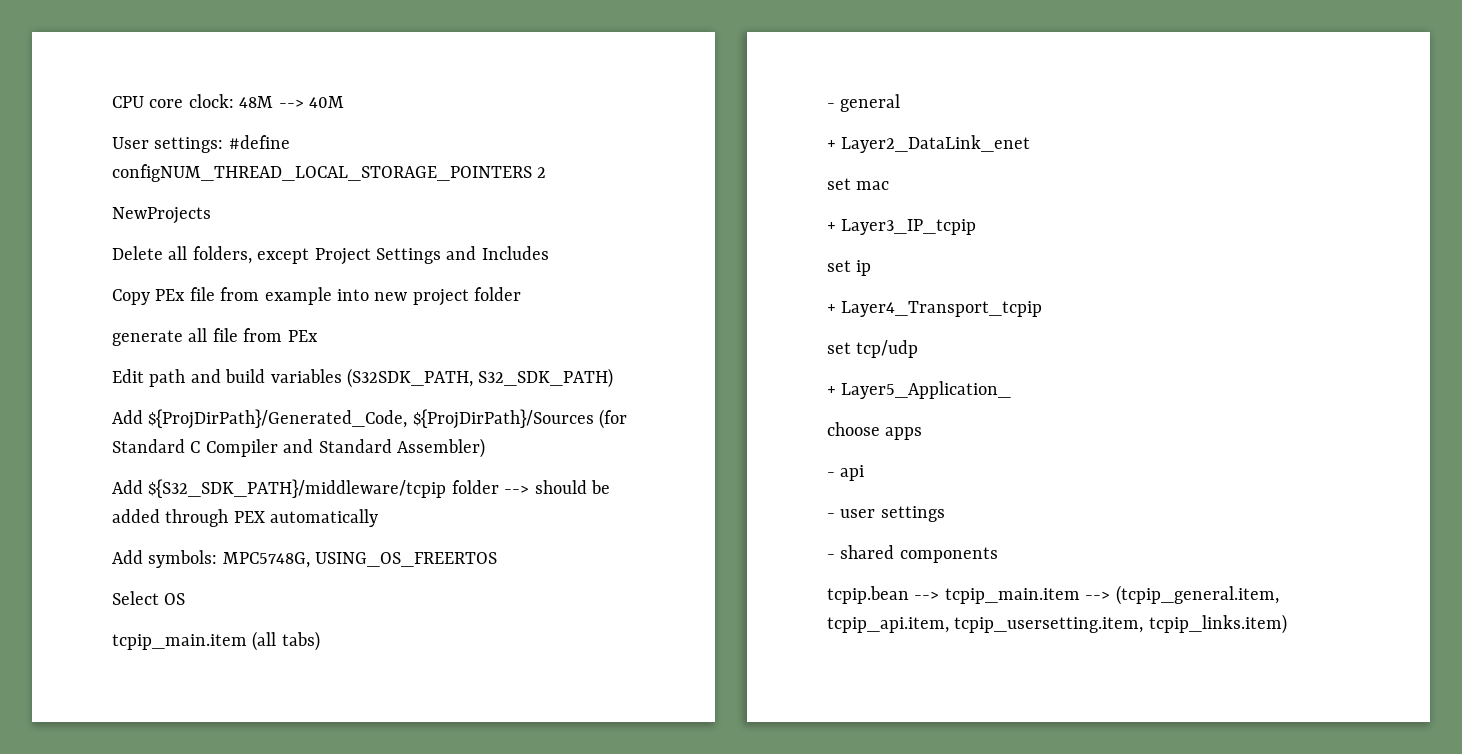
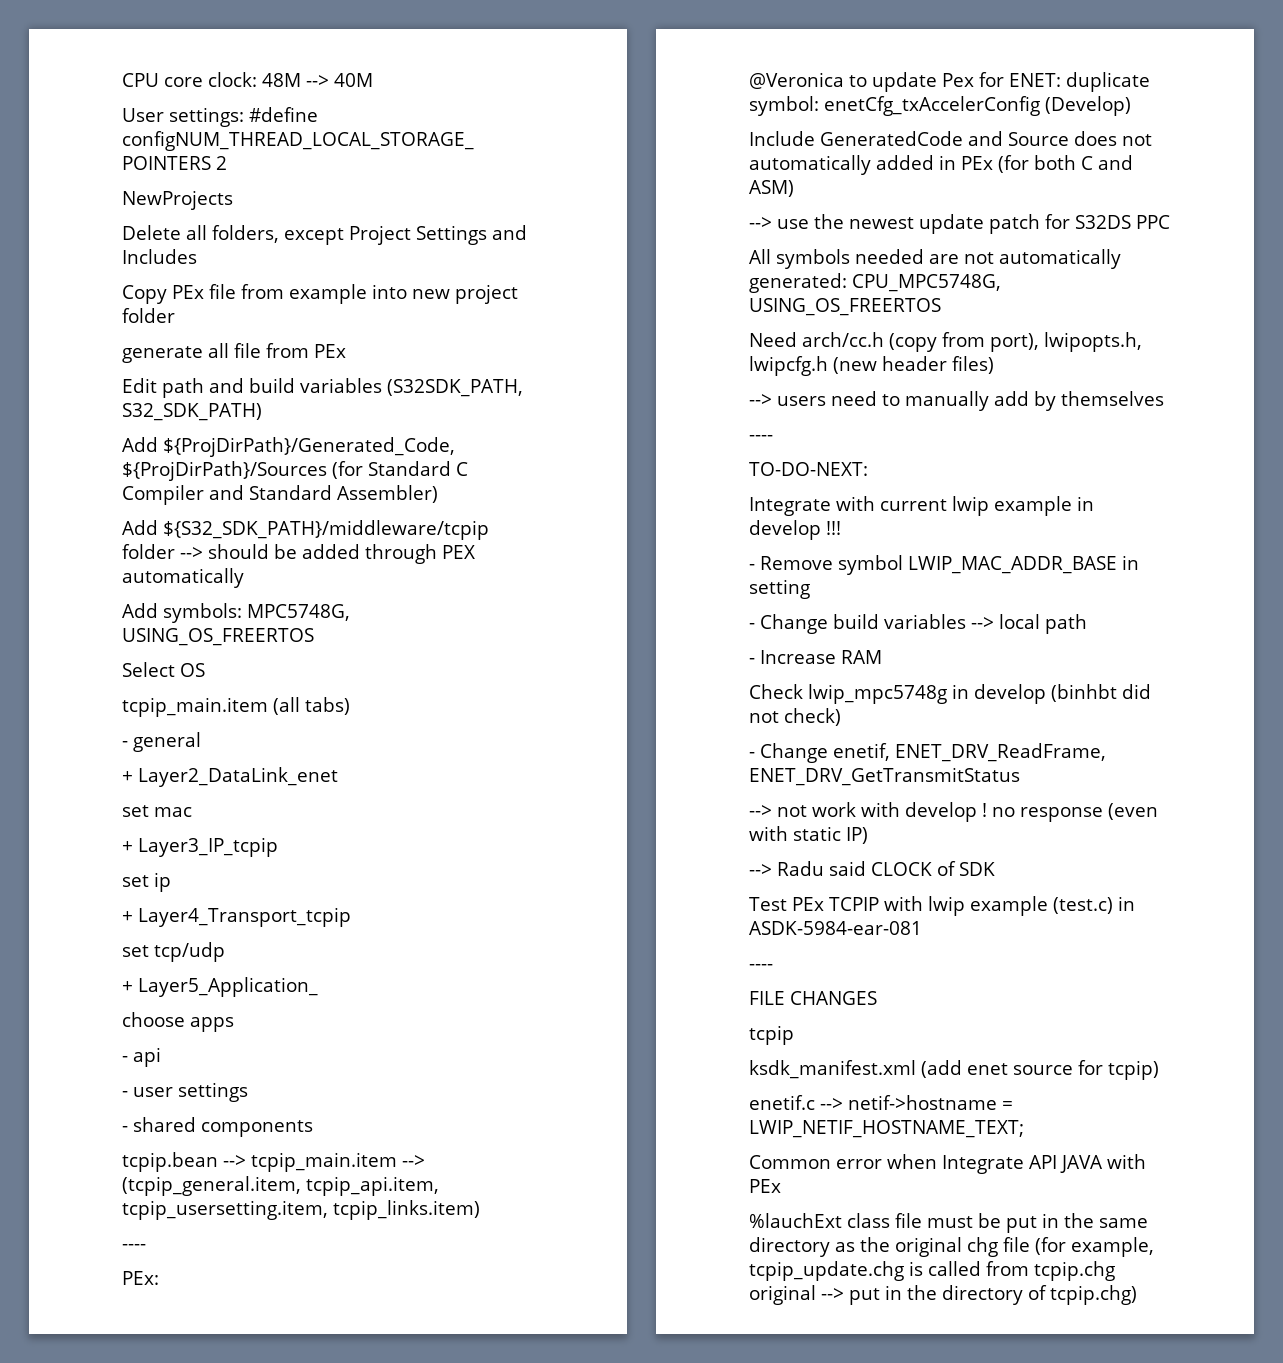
  tcpip.bean --> tcpip_main.item --> (tcpip_general.item, tcpip_api.item, tcpip_usersetting.item, tcpip_links.item)
+ ----
+ PEx:
+ @Veronica to update Pex for ENET: duplicate symbol: enetCfg_txAccelerConfig (Develop)
+ Include GeneratedCode and Source does not automatically added in PEx (for both C and ASM)
+ --> use the newest update patch for S32DS PPC
+ All symbols needed are not automatically generated: CPU_MPC5748G, USING_OS_FREERTOS
+ Need arch/cc.h (copy from port), lwipopts.h, lwipcfg.h (new header files)
+ --> users need to manually add by themselves
+ ----
+ TO-DO-NEXT:
+ Integrate with current lwip example in develop !!!
+ - Remove symbol LWIP_MAC_ADDR_BASE in setting
+ - Change build variables --> local path
+ - Increase RAM
+ Check lwip_mpc5748g in develop (binhbt did not check)
+ - Change enetif, ENET_DRV_ReadFrame, ENET_DRV_GetTransmitStatus
+ --> not work with develop ! no response (even with static IP)
+ --> Radu said CLOCK of SDK
+ Test PEx TCPIP with lwip example (test.c) in ASDK-5984-ear-081
+ ----
+ FILE CHANGES
+ tcpip
+ ksdk_manifest.xml (add enet source for tcpip)
+ enetif.c --> netif->hostname = LWIP_NETIF_HOSTNAME_TEXT;
+ Common error when Integrate API JAVA with PEx
+ %lauchExt class file must be put in the same directory as the original chg file (for example, tcpip_update.chg is called from tcpip.chg original --> put in the directory of tcpip.chg)

